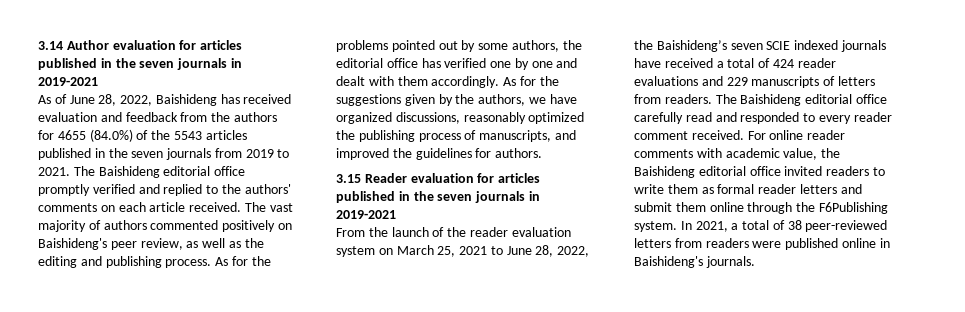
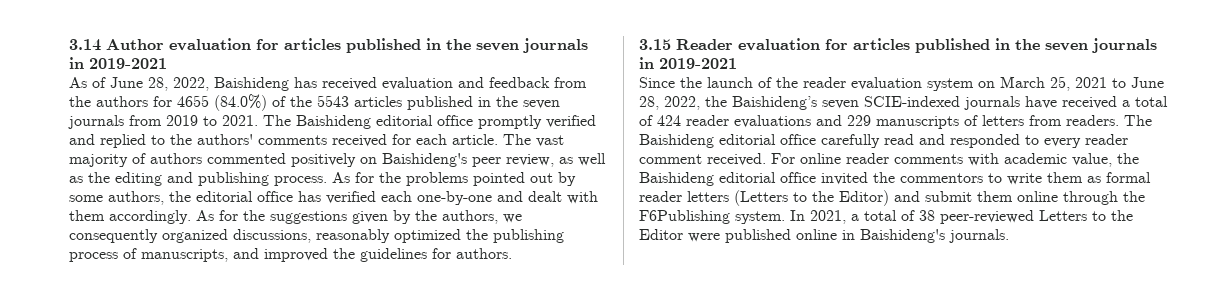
- The Baishideng editorial office promptly verified and replied to the authors' comments on each article received.
+ The Baishideng editorial office promptly verified and replied to the authors' comments received for each article.
- As for the problems pointed out by some authors, the editorial office has verified one by one and dealt with them accordingly.
+ As for the problems pointed out by some authors, the editorial office has verified each one-by-one and dealt with them accordingly.
- As for the suggestions given by the authors, we have organized discussions, reasonably optimized the publishing process of manuscripts, and improved the guidelines for authors.
+ As for the suggestions given by the authors, we consequently organized discussions, reasonably optimized the publishing process of manuscripts, and improved the guidelines for authors.
- From the launch of the reader evaluation system on March 25, 2021 to June 28, 2022, the Baishideng’s seven SCIE indexed journals have received a total of 424 reader evaluations and 229 manuscripts of letters from readers.
+ Since the launch of the reader evaluation system on March 25, 2021 to June 28, 2022, the Baishideng’s seven SCIE-indexed journals have received a total of 424 reader evaluations and 229 manuscripts of letters from readers.
- For online reader comments with academic value, the Baishideng editorial office invited readers to write them as formal reader letters and submit them online through the F6Publishing system.
+ For online reader comments with academic value, the Baishideng editorial office invited the commentors to write them as formal reader letters (Letters to the Editor) and submit them online through the F6Publishing system.
- In 2021, a total of 38 peer-reviewed letters from readers were published online in Baishideng's journals.
+ In 2021, a total of 38 peer-reviewed Letters to the Editor were published online in Baishideng's journals.

